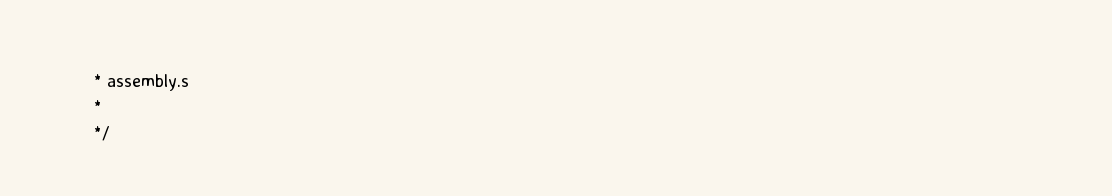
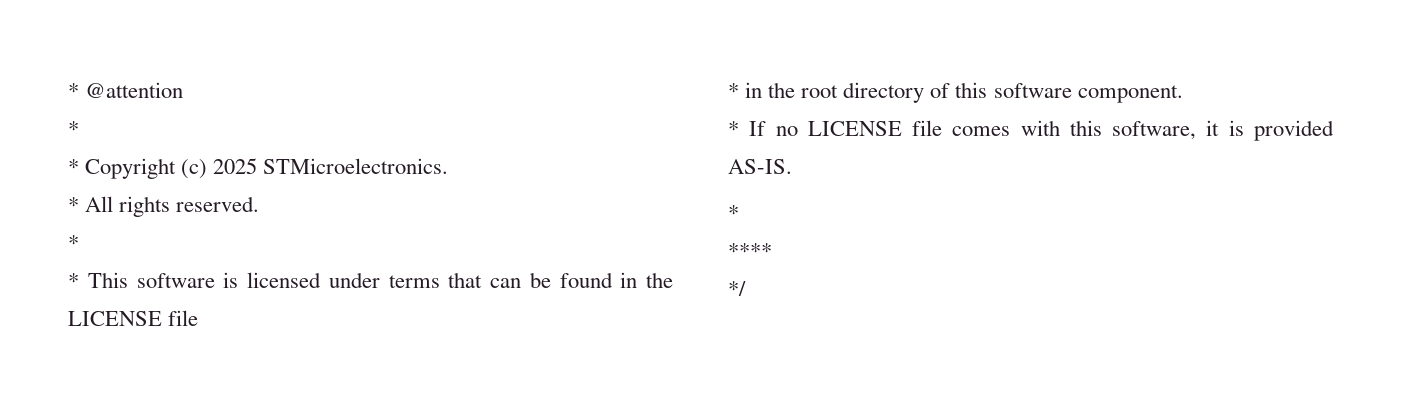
- * assembly.s
+ * @attention
  *
+ * Copyright (c) 2025 STMicroelectronics.
+ * All rights reserved.
+ *
+ * This software is licensed under terms that can be found in the LICENSE file
+ * in the root directory of this software component.
+ * If no LICENSE file comes with this software, it is provided AS-IS.
+ *
+ ****

